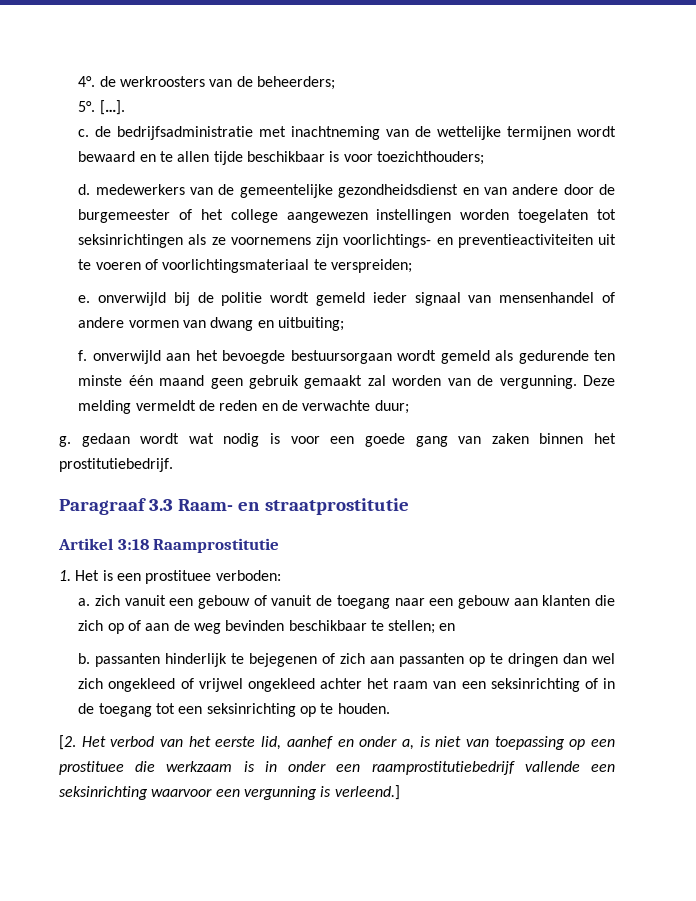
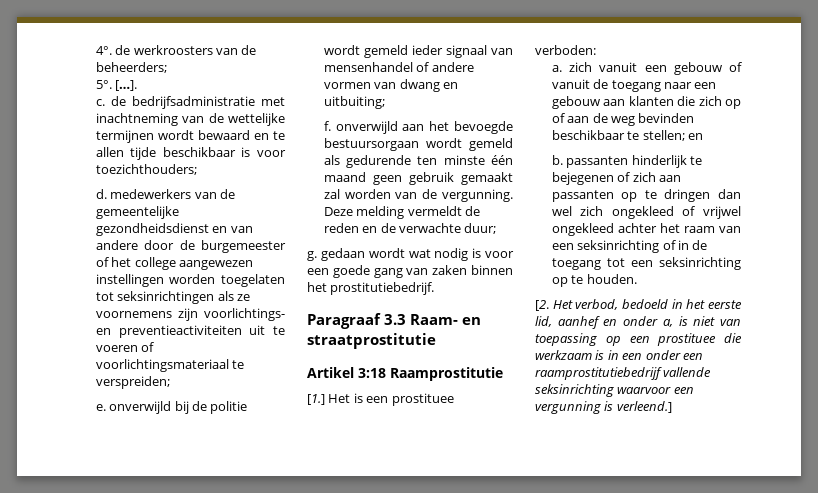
- 1. Het is een prostituee verboden:
+ [1.] Het is een prostituee verboden:
- [2. Het verbod van het eerste lid, aanhef en onder a, is niet van toepassing op een prostituee die werkzaam is in onder een raamprostitutiebedrijf vallende een seksinrichting waarvoor een vergunning is verleend.]
+ [2. Het verbod, bedoeld in het eerste lid, aanhef en onder a, is niet van toepassing op een prostituee die werkzaam is in een onder een raamprostitutiebedrijf vallende seksinrichting waarvoor een vergunning is verleend.]

